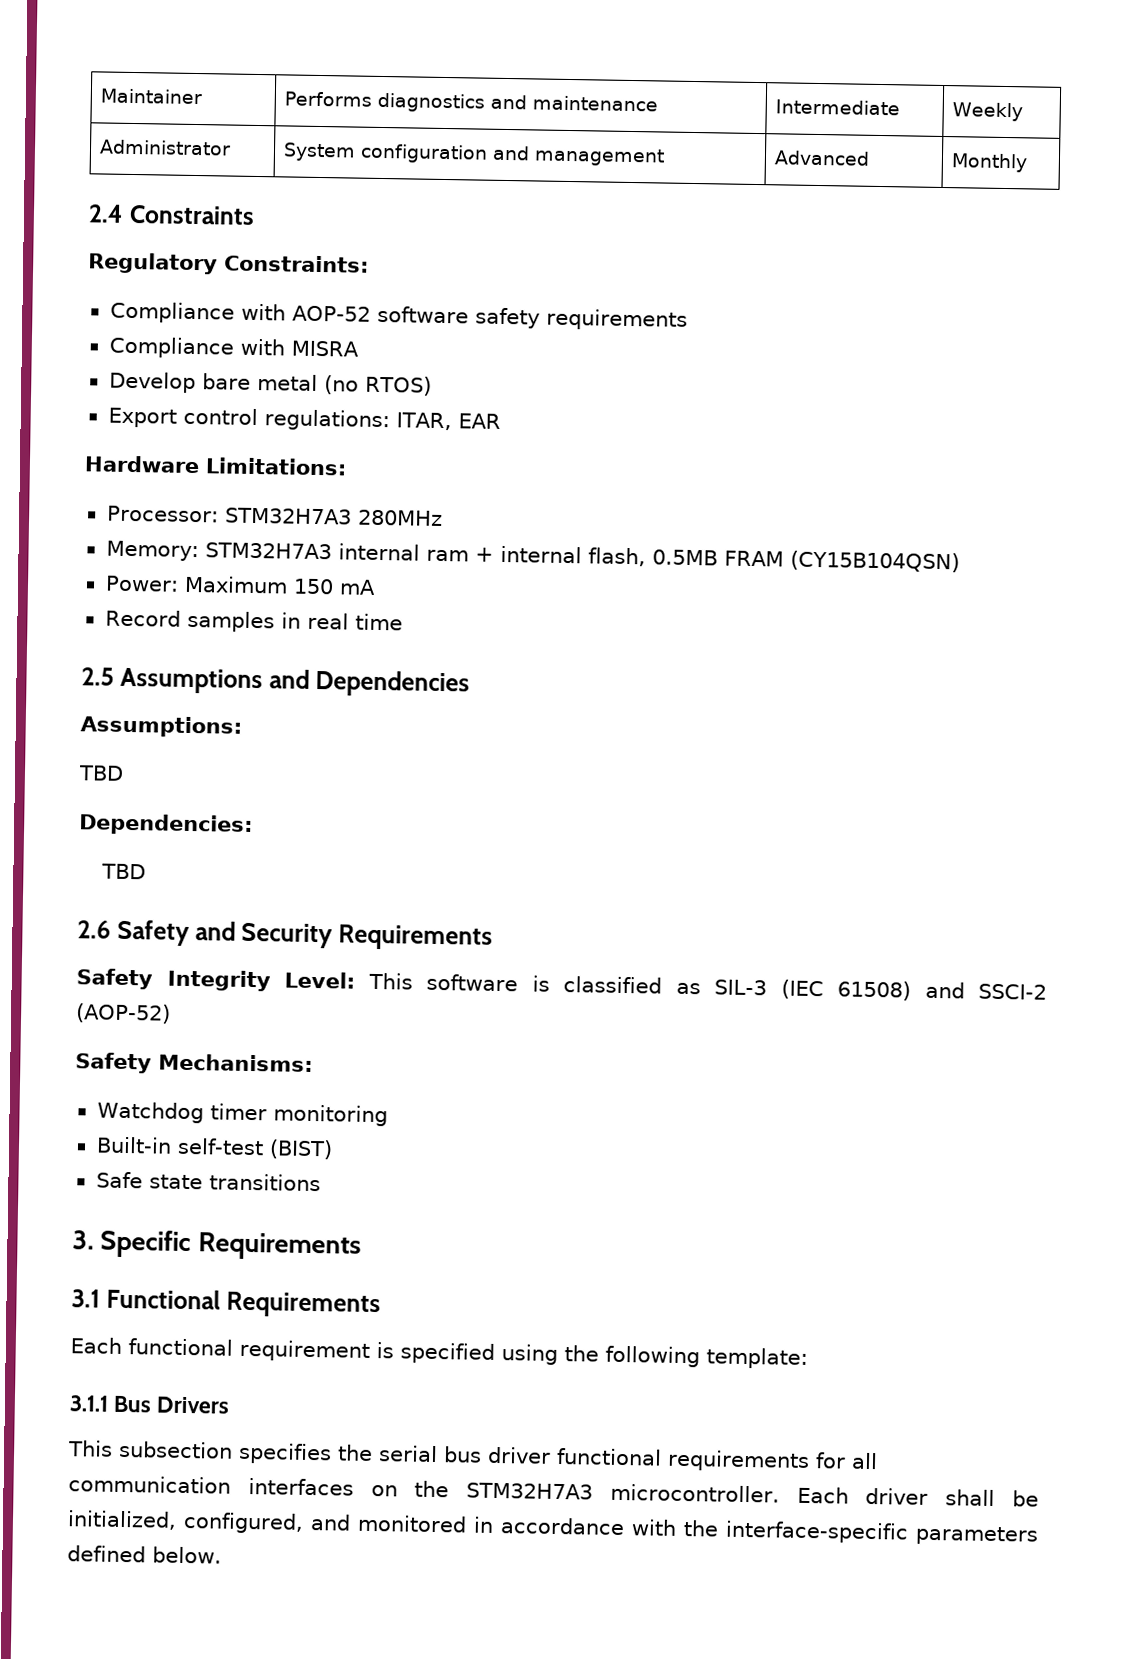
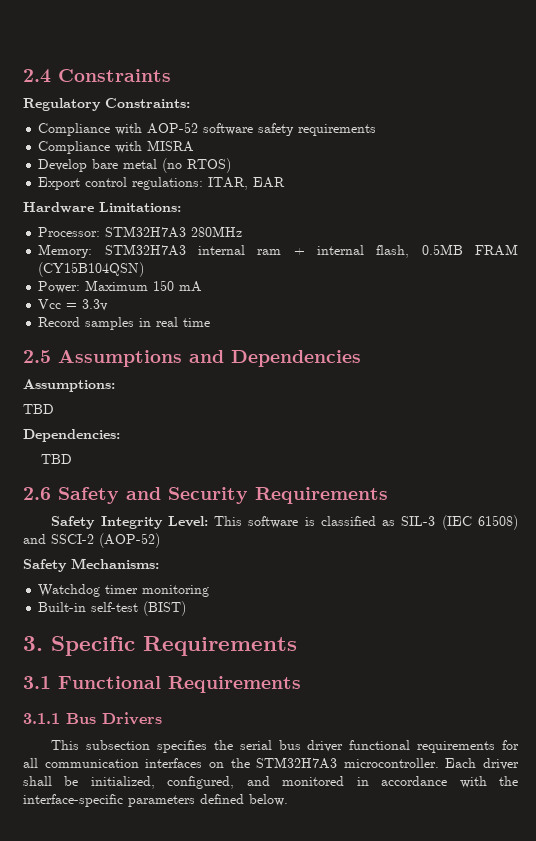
- Maintainer | Performs diagnostics and maintenance | Intermediate | Weekly
- Administrator | System configuration and management | Advanced | Monthly
+ Vcc = 3.3v
- Safe state transitions
- Each functional requirement is specified using the following template:

